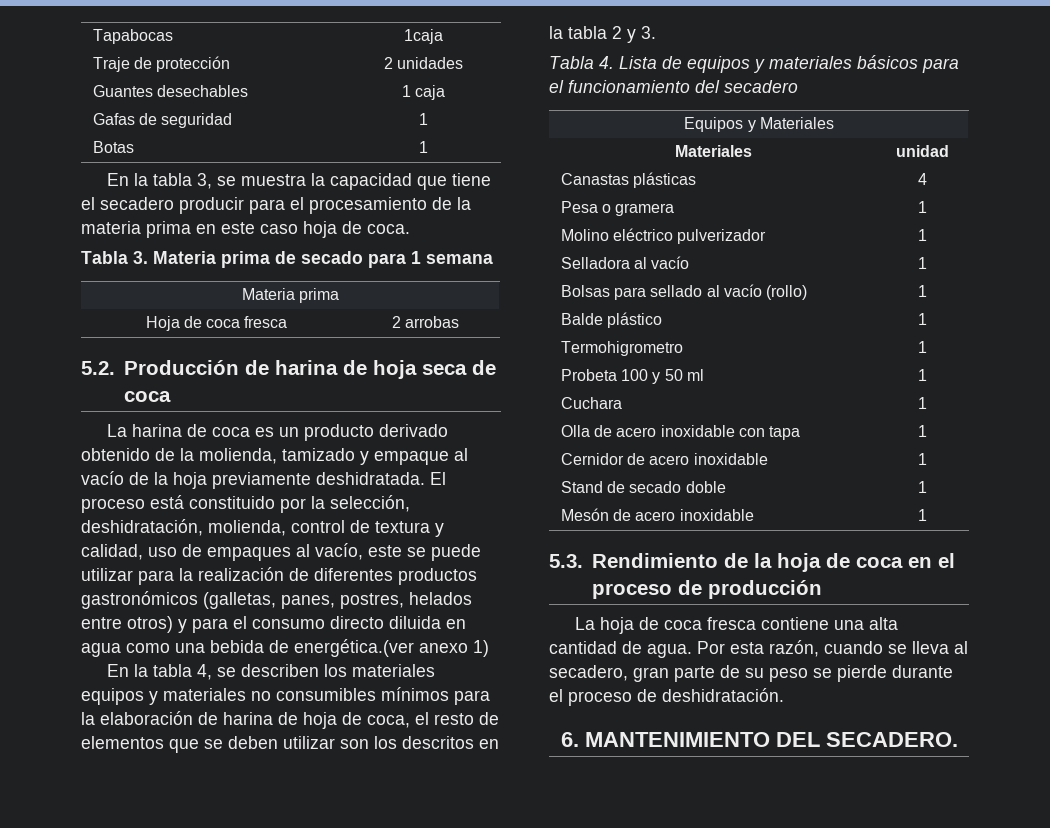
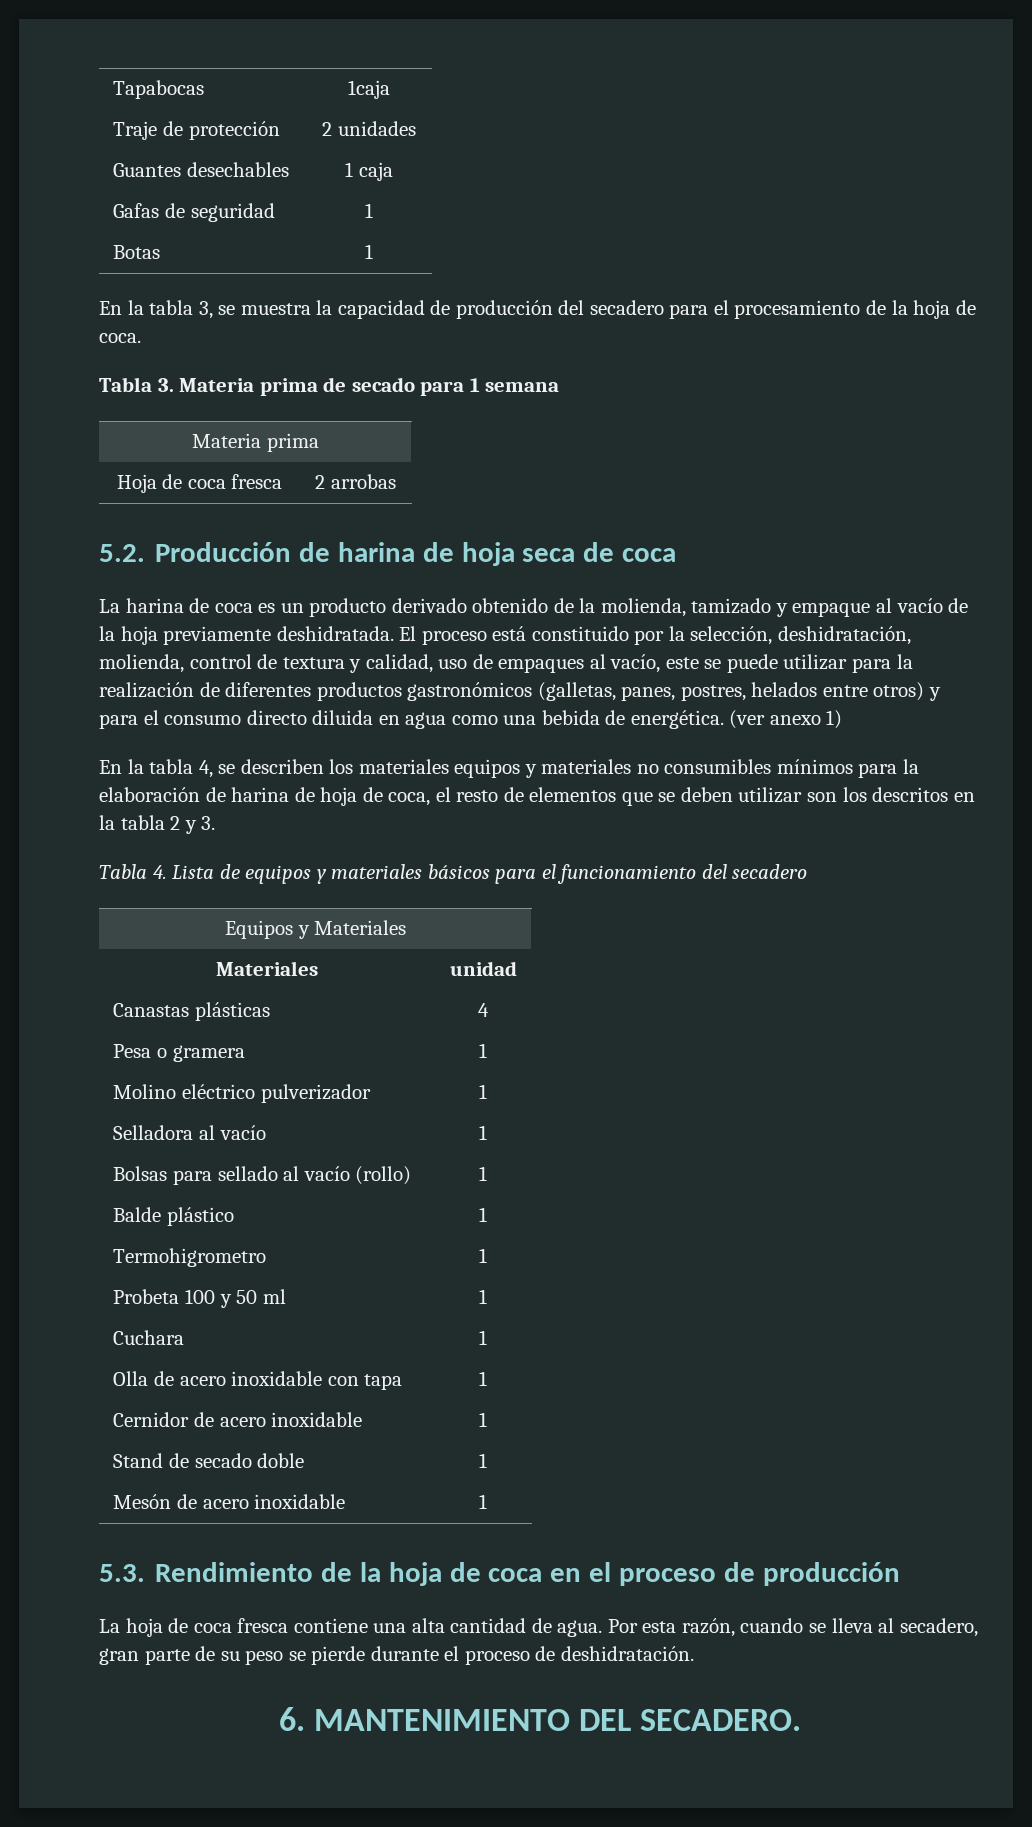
- En la tabla 3, se muestra la capacidad que tiene el secadero producir para el procesamiento de la materia prima en este caso hoja de coca.
+ En la tabla 3, se muestra la capacidad de producción del secadero para el procesamiento de la hoja de coca.
- El proceso está constituido por la selección, deshidratación, molienda, control de textura y calidad, uso de empaques al vacío, este se puede utilizar para la realización de diferentes productos gastronómicos (galletas, panes, postres, helados entre otros) y para el consumo directo diluida en agua como una bebida de energética.(ver anexo 1)
+ El proceso está constituido por la selección, deshidratación, molienda, control de textura y calidad, uso de empaques al vacío, este se puede utilizar para la realización de diferentes productos gastronómicos (galletas, panes, postres, helados entre otros) y para el consumo directo diluida en agua como una bebida de energética. (ver anexo 1)

